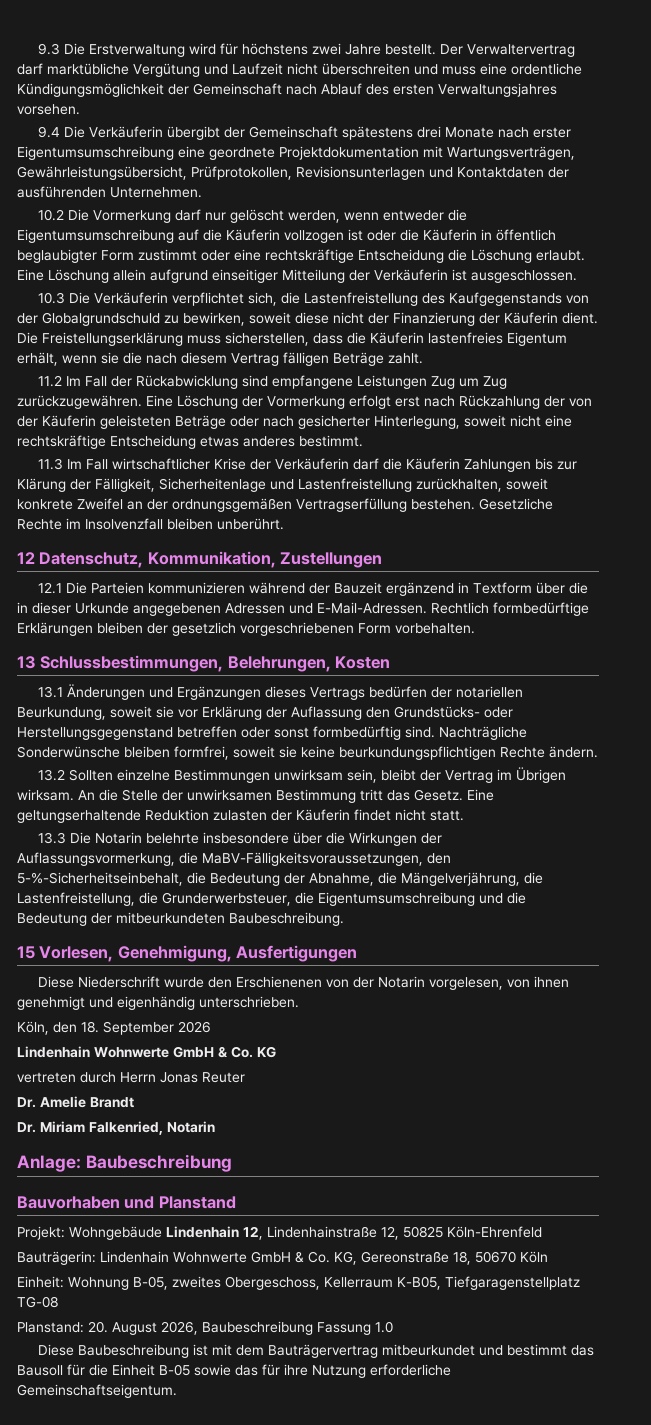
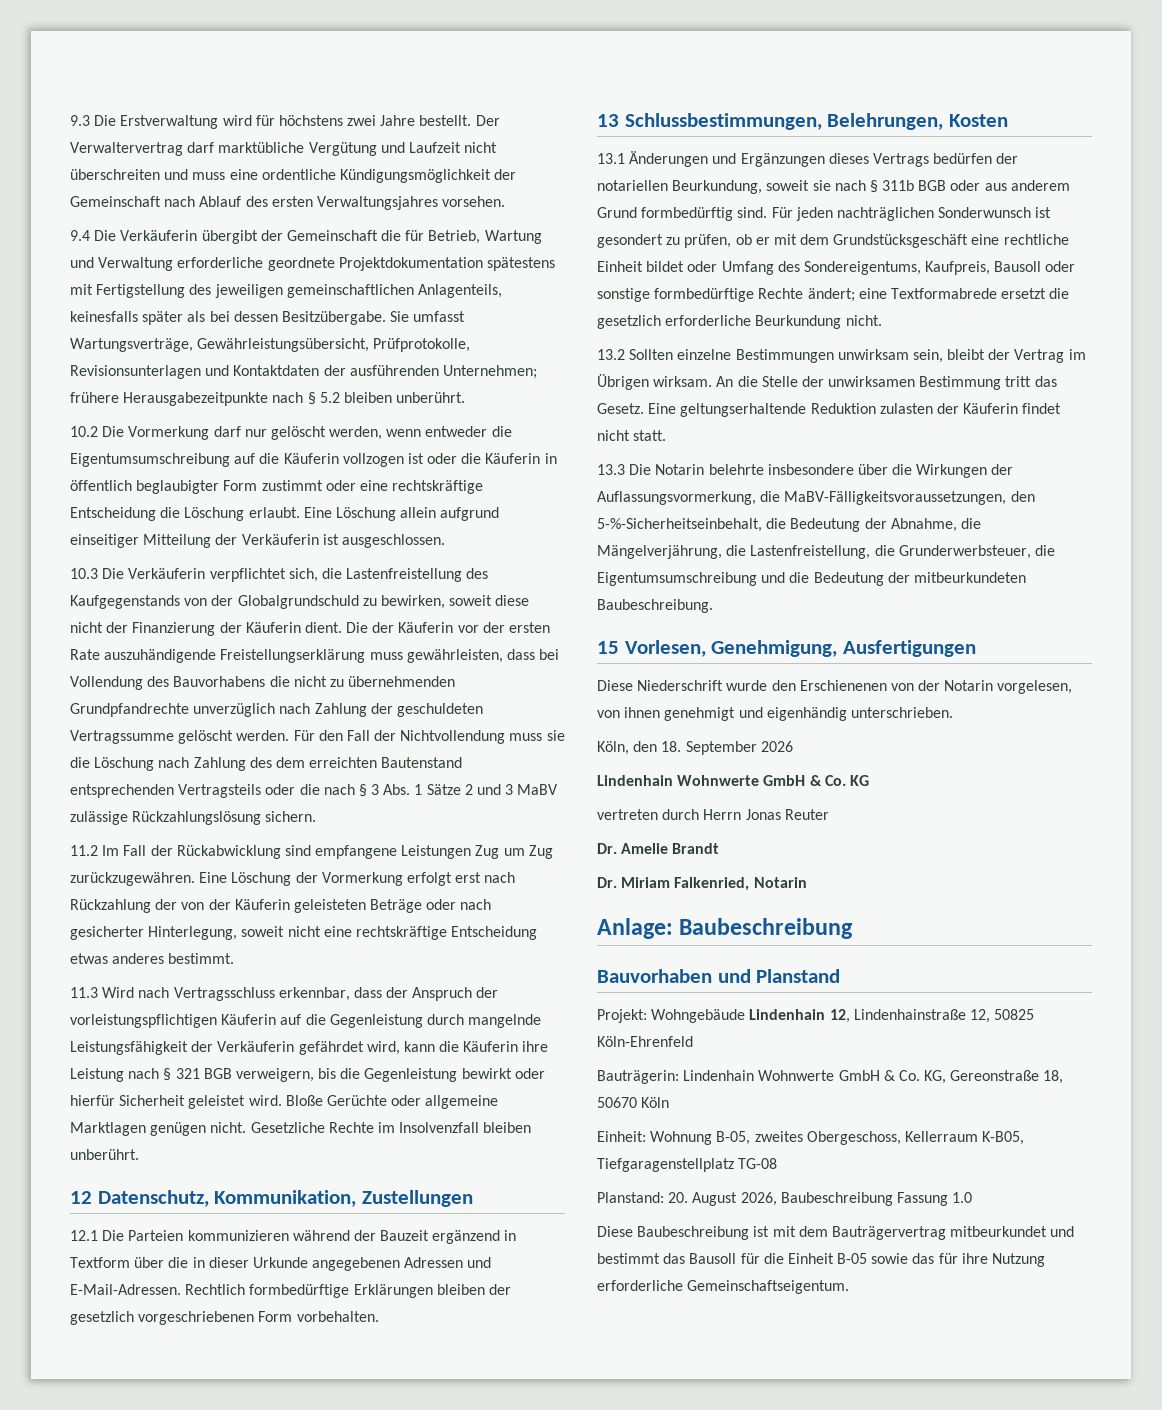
- 9.4 Die Verkäuferin übergibt der Gemeinschaft spätestens drei Monate nach erster Eigentumsumschreibung eine geordnete Projektdokumentation mit Wartungsverträgen, Gewährleistungsübersicht, Prüfprotokollen, Revisionsunterlagen und Kontaktdaten der ausführenden Unternehmen.
+ 9.4 Die Verkäuferin übergibt der Gemeinschaft die für Betrieb, Wartung und Verwaltung erforderliche geordnete Projektdokumentation spätestens mit Fertigstellung des jeweiligen gemeinschaftlichen Anlagenteils, keinesfalls später als bei dessen Besitzübergabe. Sie umfasst Wartungsverträge, Gewährleistungsübersicht, Prüfprotokolle, Revisionsunterlagen und Kontaktdaten der ausführenden Unternehmen; frühere Herausgabezeitpunkte nach § 5.2 bleiben unberührt.
- Die Freistellungserklärung muss sicherstellen, dass die Käuferin lastenfreies Eigentum erhält, wenn sie die nach diesem Vertrag fälligen Beträge zahlt.
+ Die der Käuferin vor der ersten Rate auszuhändigende Freistellungserklärung muss gewährleisten, dass bei Vollendung des Bauvorhabens die nicht zu übernehmenden Grundpfandrechte unverzüglich nach Zahlung der geschuldeten Vertragssumme gelöscht werden. Für den Fall der Nichtvollendung muss sie die Löschung nach Zahlung des dem erreichten Bautenstand entsprechenden Vertragsteils oder die nach § 3 Abs. 1 Sätze 2 und 3 MaBV zulässige Rückzahlungslösung sichern.
- 11.3 Im Fall wirtschaftlicher Krise der Verkäuferin darf die Käuferin Zahlungen bis zur Klärung der Fälligkeit, Sicherheitenlage und Lastenfreistellung zurückhalten, soweit konkrete Zweifel an der ordnungsgemäßen Vertragserfüllung bestehen.
+ 11.3 Wird nach Vertragsschluss erkennbar, dass der Anspruch der vorleistungspflichtigen Käuferin auf die Gegenleistung durch mangelnde Leistungsfähigkeit der Verkäuferin gefährdet wird, kann die Käuferin ihre Leistung nach § 321 BGB verweigern, bis die Gegenleistung bewirkt oder hierfür Sicherheit geleistet wird. Bloße Gerüchte oder allgemeine Marktlagen genügen nicht.
- 13.1 Änderungen und Ergänzungen dieses Vertrags bedürfen der notariellen Beurkundung, soweit sie vor Erklärung der Auflassung den Grundstücks- oder Herstellungsgegenstand betreffen oder sonst formbedürftig sind. Nachträgliche Sonderwünsche bleiben formfrei, soweit sie keine beurkundungspflichtigen Rechte ändern.
+ 13.1 Änderungen und Ergänzungen dieses Vertrags bedürfen der notariellen Beurkundung, soweit sie nach § 311b BGB oder aus anderem Grund formbedürftig sind. Für jeden nachträglichen Sonderwunsch ist gesondert zu prüfen, ob er mit dem Grundstücksgeschäft eine rechtliche Einheit bildet oder Umfang des Sondereigentums, Kaufpreis, Bausoll oder sonstige formbedürftige Rechte ändert; eine Textformabrede ersetzt die gesetzlich erforderliche Beurkundung nicht.

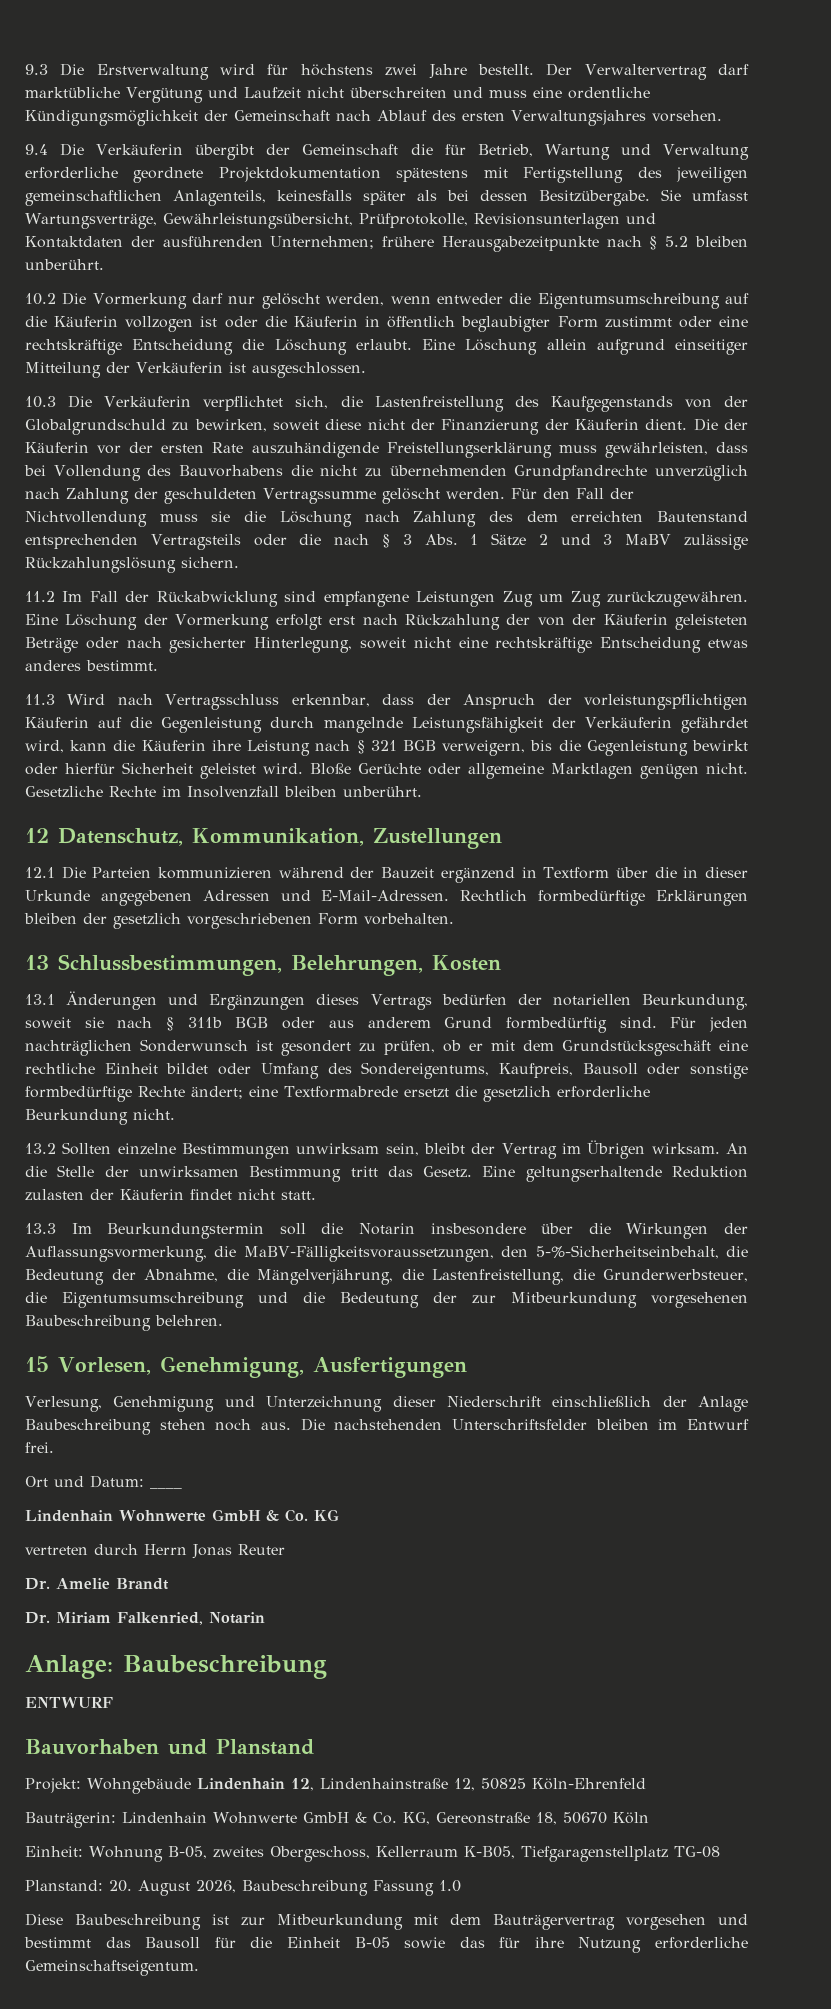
- 13.3 Die Notarin belehrte insbesondere über die Wirkungen der Auflassungsvormerkung, die MaBV-Fälligkeitsvoraussetzungen, den 5-%-Sicherheitseinbehalt, die Bedeutung der Abnahme, die Mängelverjährung, die Lastenfreistellung, die Grunderwerbsteuer, die Eigentumsumschreibung und die Bedeutung der mitbeurkundeten Baubeschreibung.
+ 13.3 Im Beurkundungstermin soll die Notarin insbesondere über die Wirkungen der Auflassungsvormerkung, die MaBV-Fälligkeitsvoraussetzungen, den 5-%-Sicherheitseinbehalt, die Bedeutung der Abnahme, die Mängelverjährung, die Lastenfreistellung, die Grunderwerbsteuer, die Eigentumsumschreibung und die Bedeutung der zur Mitbeurkundung vorgesehenen Baubeschreibung belehren.
- Diese Niederschrift wurde den Erschienenen von der Notarin vorgelesen, von ihnen genehmigt und eigenhändig unterschrieben.
- Köln, den 18. September 2026
+ Verlesung, Genehmigung und Unterzeichnung dieser Niederschrift einschließlich der Anlage Baubeschreibung stehen noch aus. Die nachstehenden Unterschriftsfelder bleiben im Entwurf frei.
+ Ort und Datum: ____
+ ENTWURF
- Diese Baubeschreibung ist mit dem Bauträgervertrag mitbeurkundet und bestimmt das Bausoll für die Einheit B-05 sowie das für ihre Nutzung erforderliche Gemeinschaftseigentum.
+ Diese Baubeschreibung ist zur Mitbeurkundung mit dem Bauträgervertrag vorgesehen und bestimmt das Bausoll für die Einheit B-05 sowie das für ihre Nutzung erforderliche Gemeinschaftseigentum.

